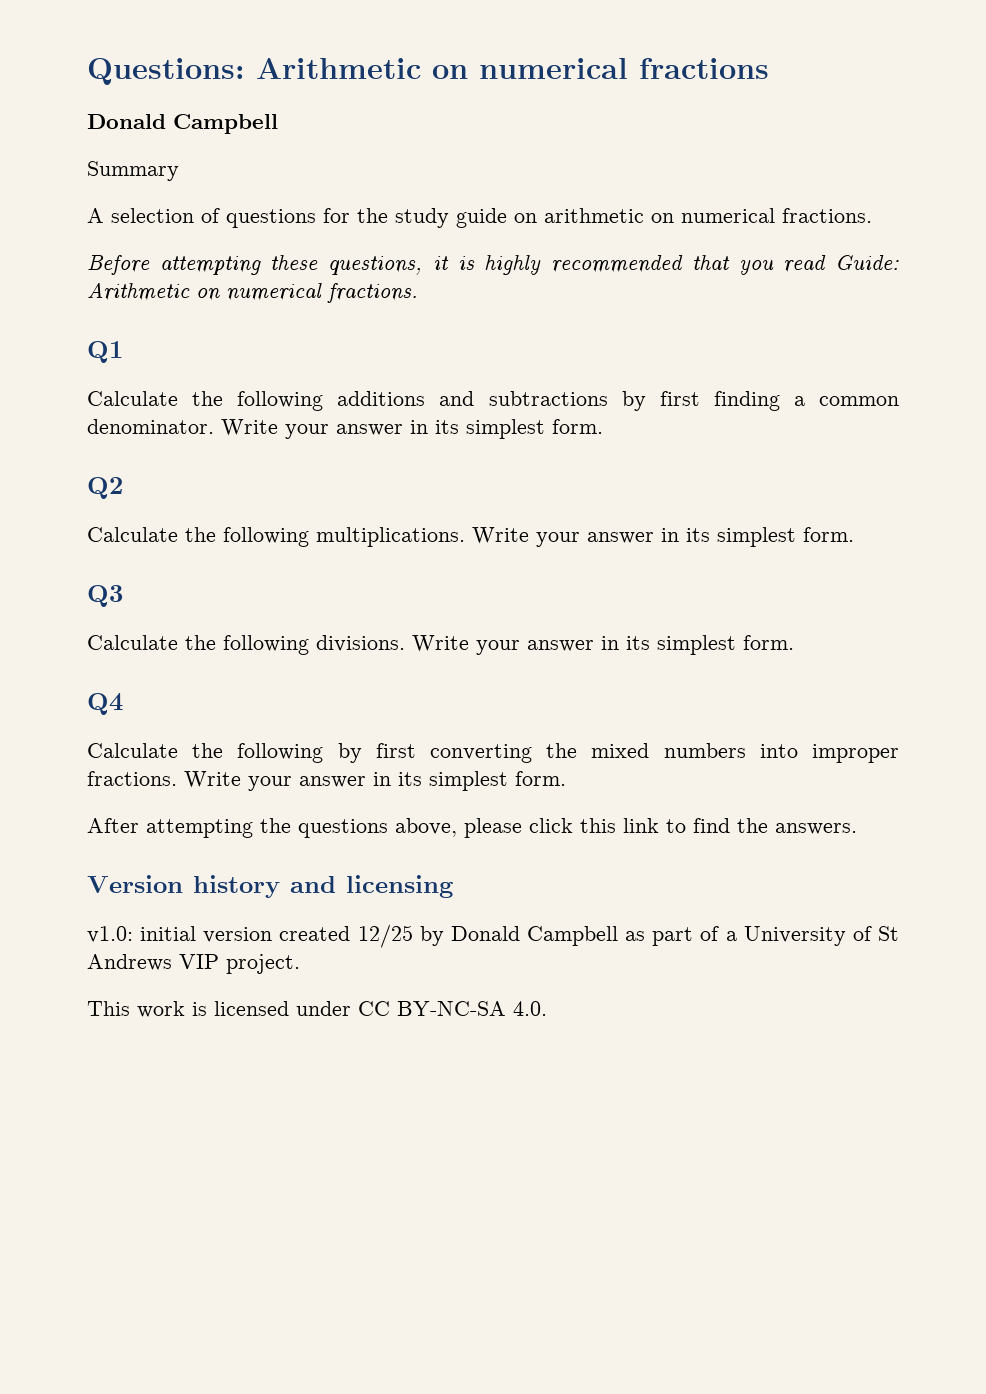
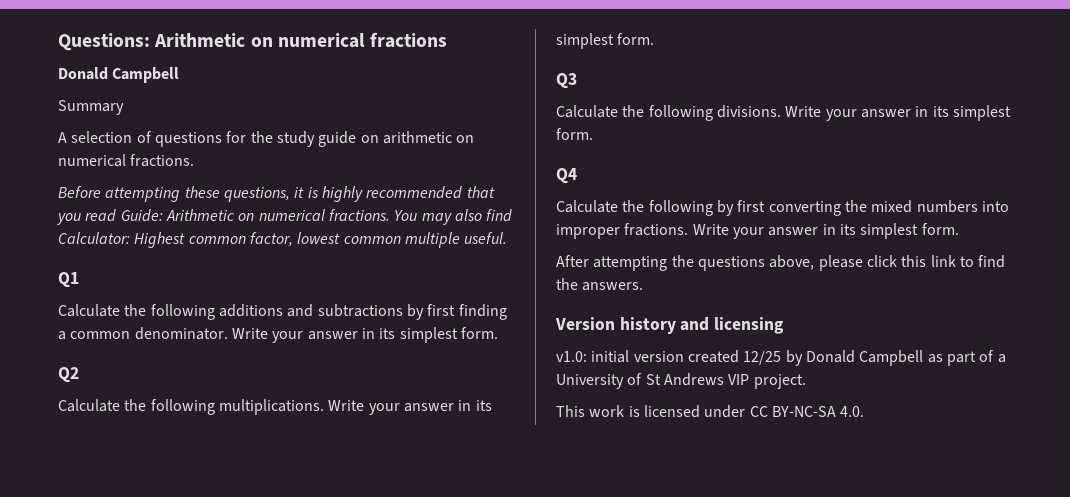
+ You may also find Calculator: Highest common factor, lowest common multiple useful.

